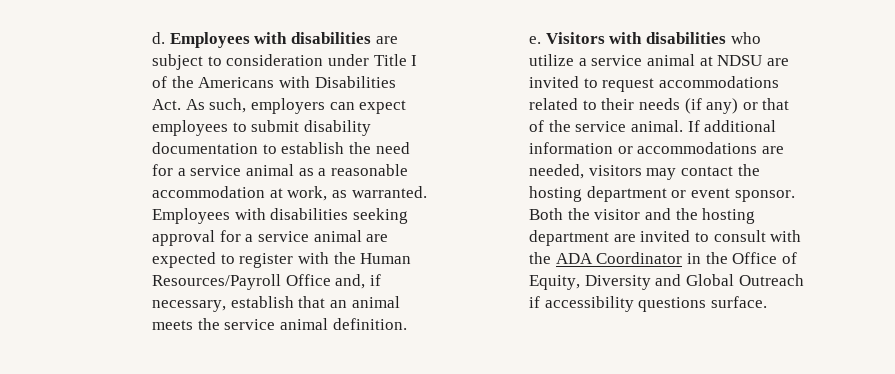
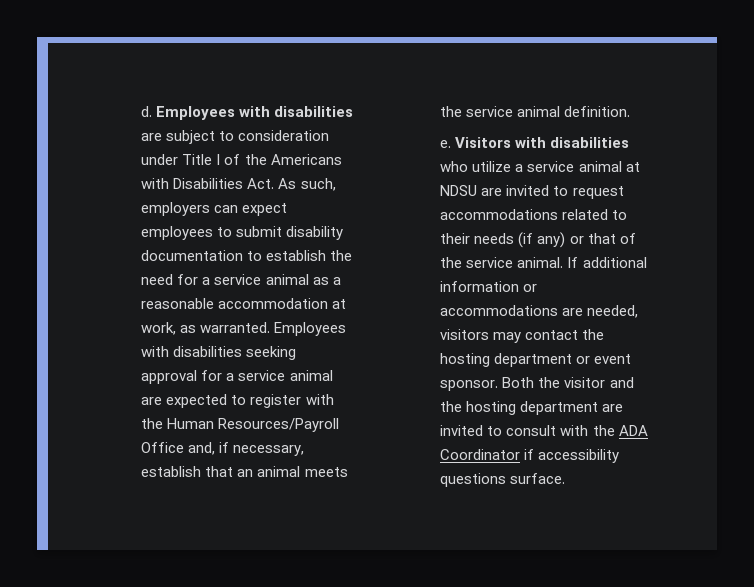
- Both the visitor and the hosting department are invited to consult with the ADA Coordinator in the Office of Equity, Diversity and Global Outreach if accessibility questions surface.
+ Both the visitor and the hosting department are invited to consult with the ADA Coordinator if accessibility questions surface.

